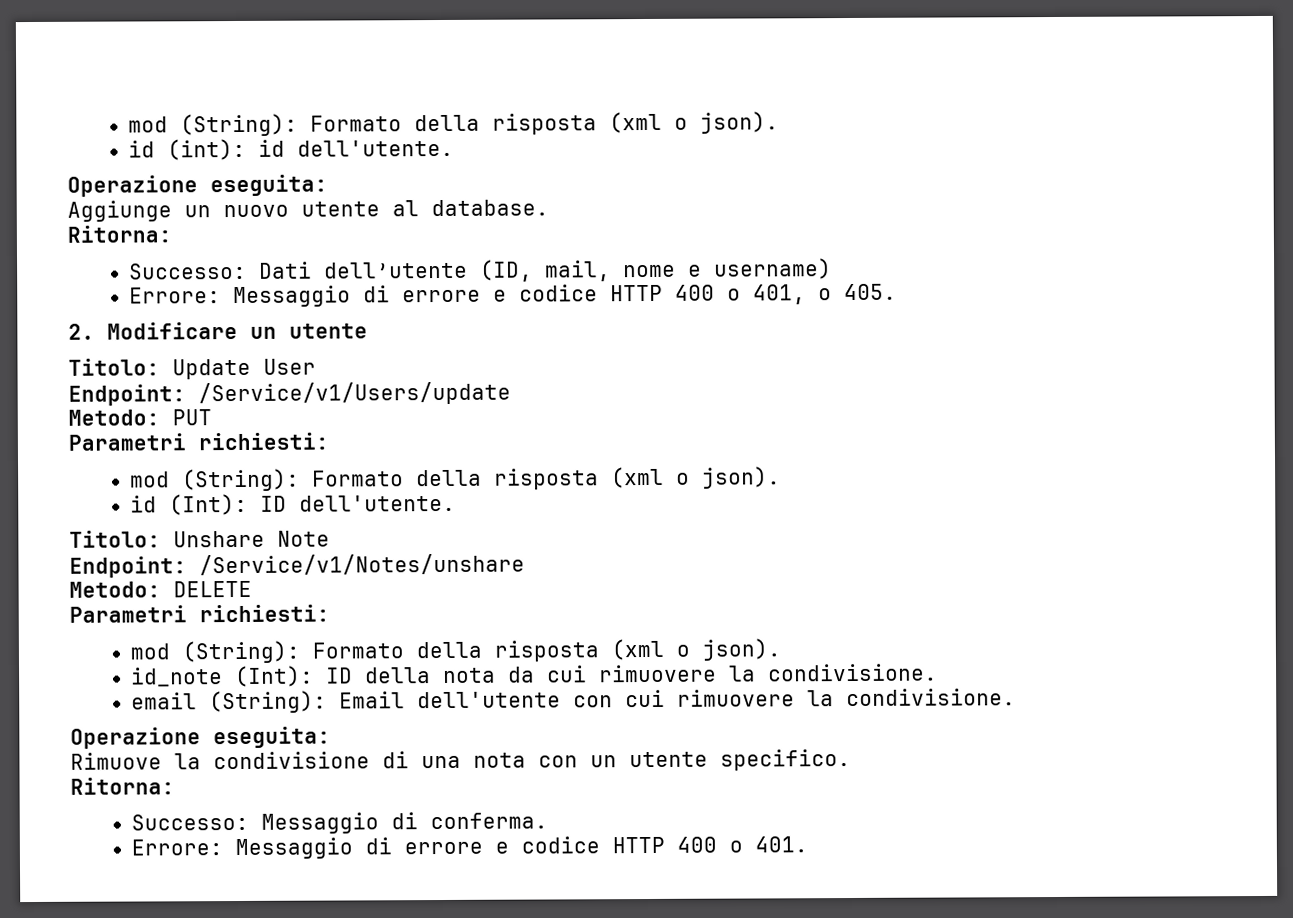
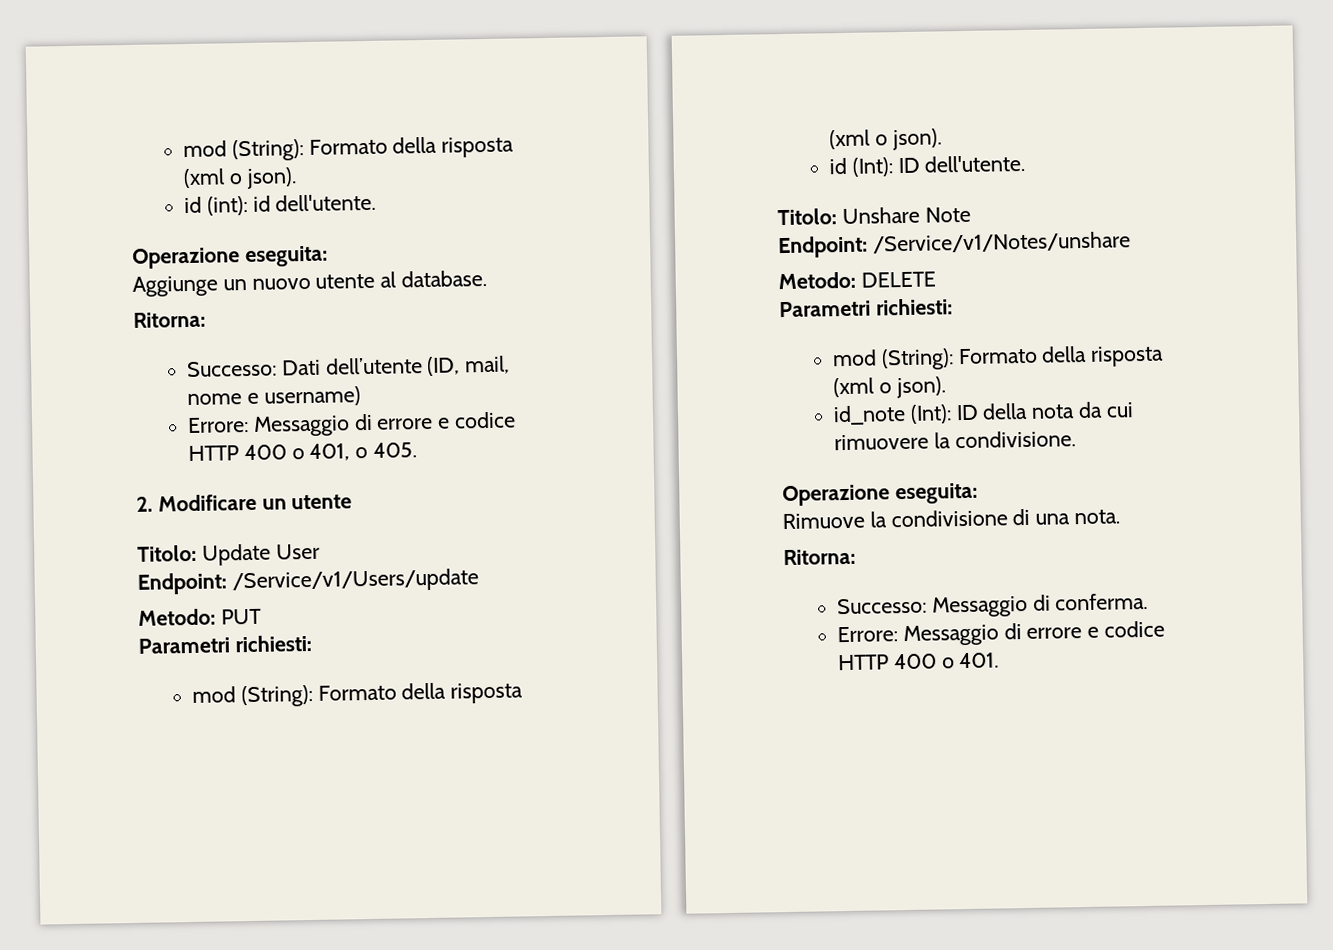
- email (String): Email dell'utente con cui rimuovere la condivisione.
- Rimuove la condivisione di una nota con un utente specifico.
+ Rimuove la condivisione di una nota.

